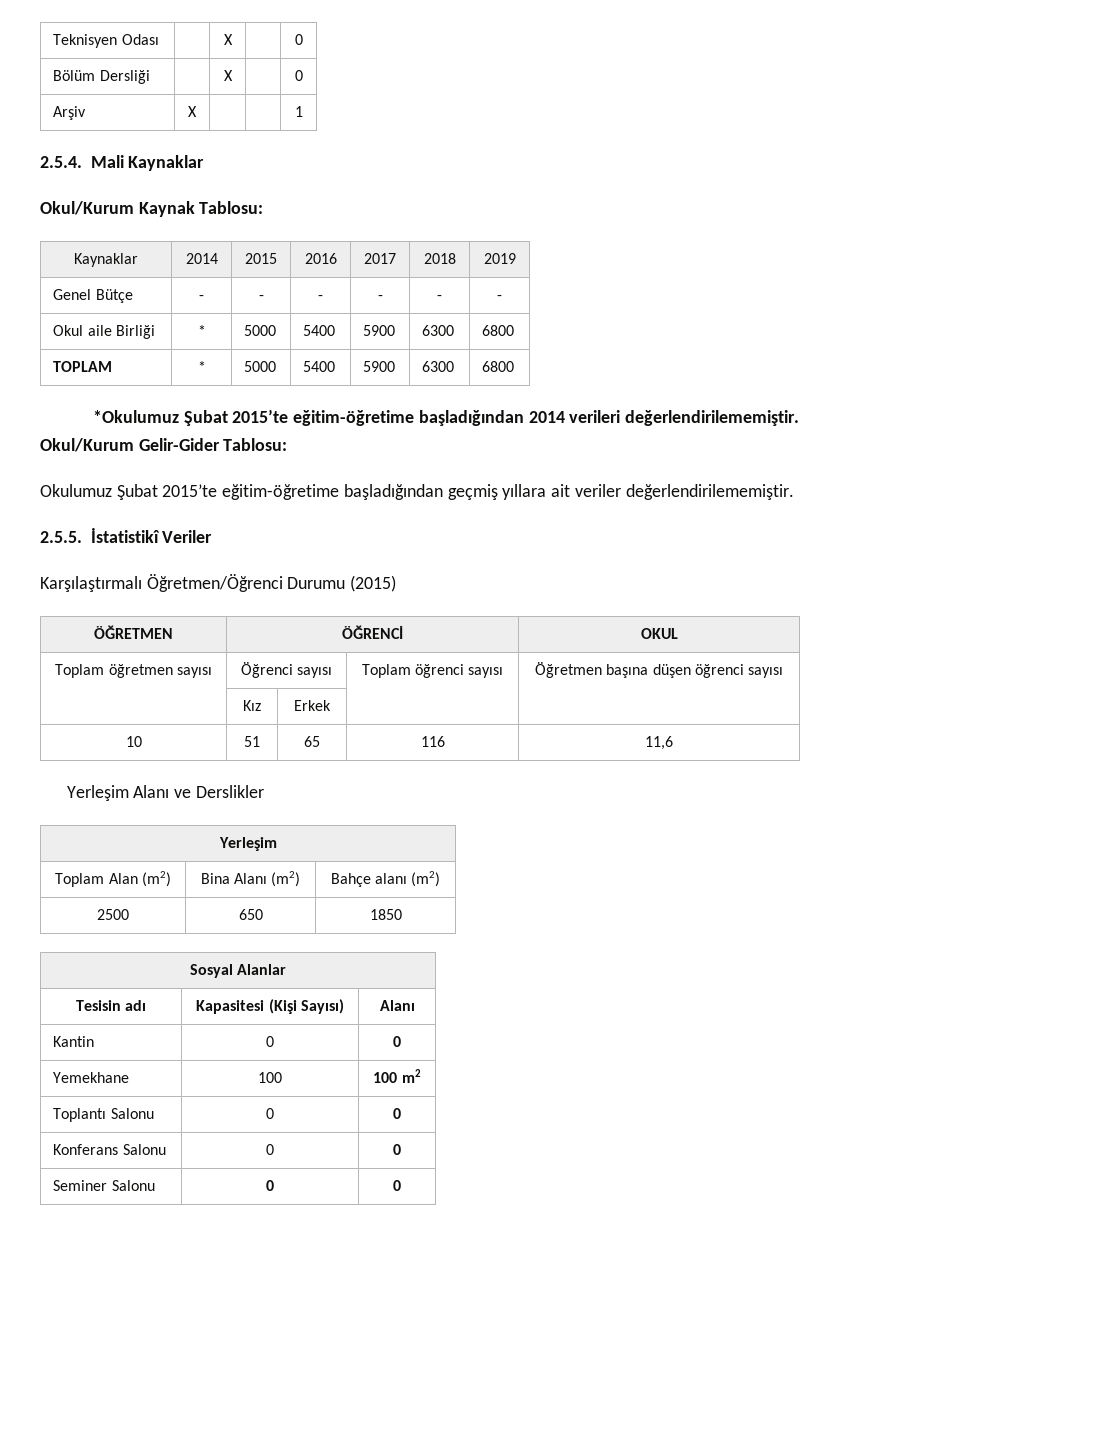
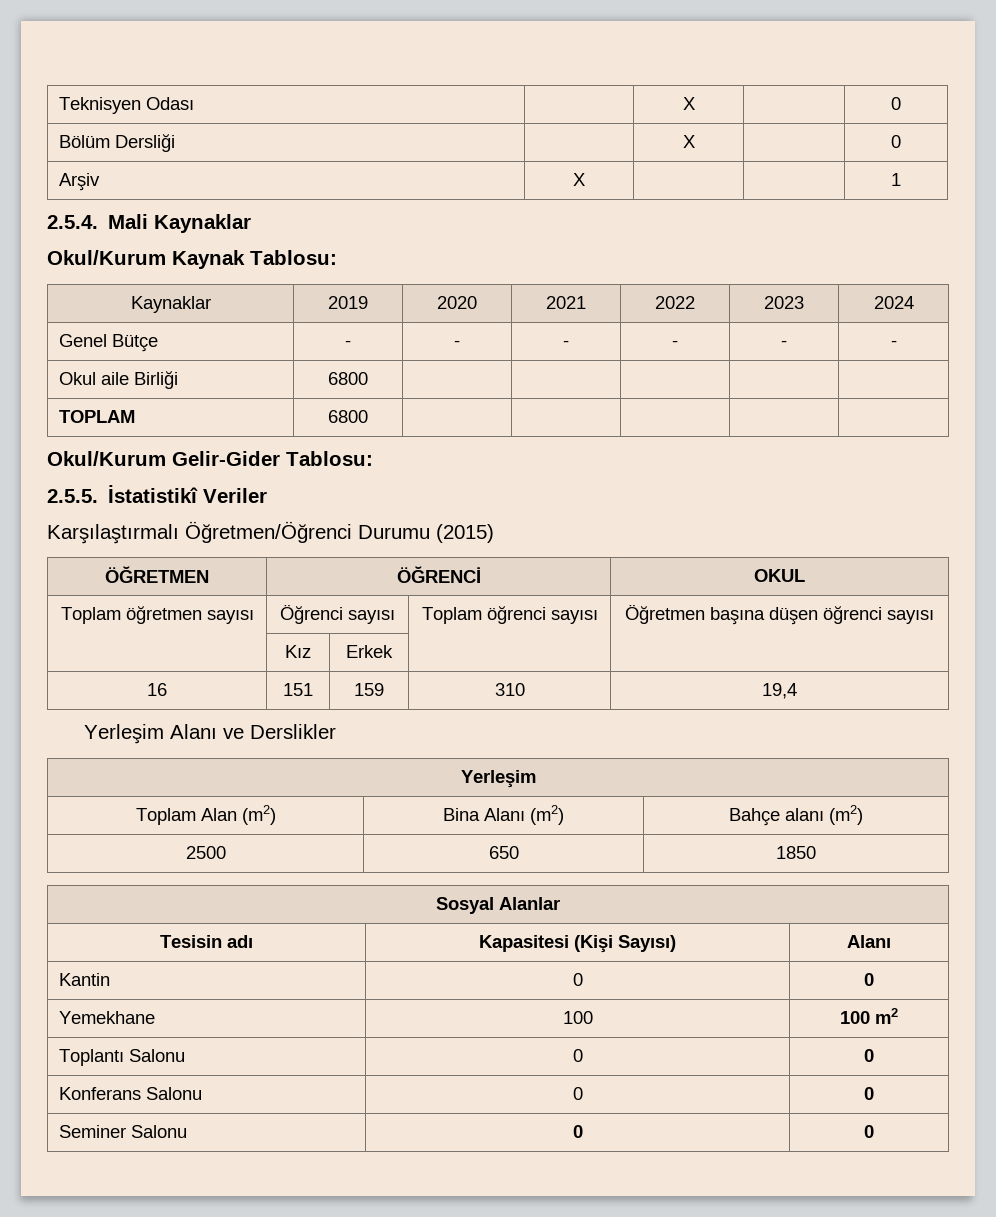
- Kaynaklar | 2014 | 2015 | 2016 | 2017 | 2018 | 2019
+ Kaynaklar | 2019 | 2020 | 2021 | 2022 | 2023 | 2024
- Okul aile Birliği | * | 5000 | 5400 | 5900 | 6300 | 6800
- TOPLAM | * | 5000 | 5400 | 5900 | 6300 | 6800
- *Okulumuz Şubat 2015’te eğitim-öğretime başladığından 2014 verileri değerlendirilememiştir.
+ Okul aile Birliği | 6800 | | | | |
+ TOPLAM | 6800 | | | | |
  Okul/Kurum Gelir-Gider Tablosu:
- Okulumuz Şubat 2015’te eğitim-öğretime başladığından geçmiş yıllara ait veriler değerlendirilememiştir.
- 10 | 51 | 65 | 116 | 11,6
+ 16 | 151 | 159 | 310 | 19,4

